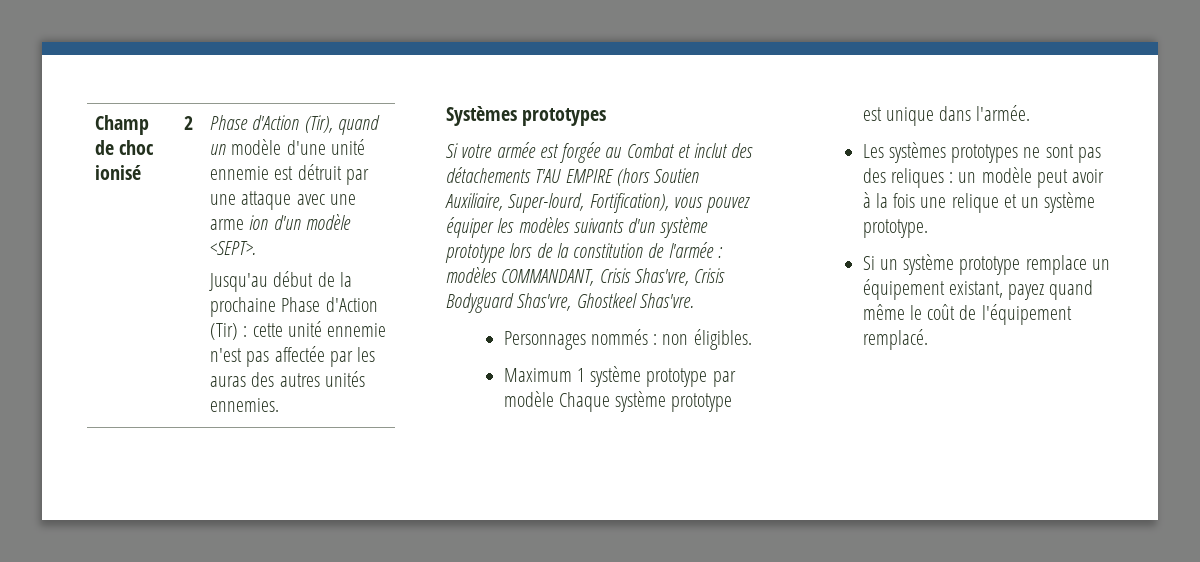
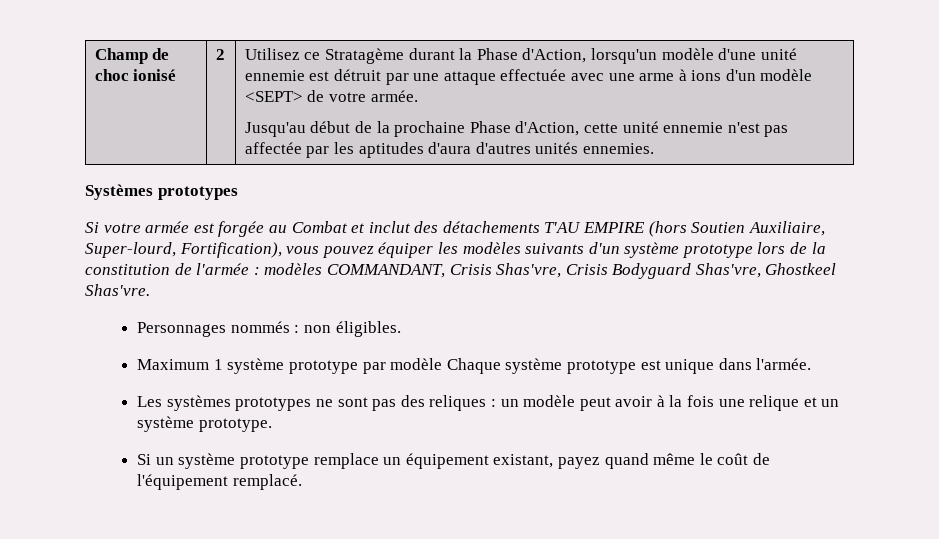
- Phase d'Action (Tir), quand un modèle d'une unité ennemie est détruit par une attaque avec une arme ion d'un modèle <SEPT>.
+ Utilisez ce Stratagème durant la Phase d'Action, lorsqu'un modèle d'une unité ennemie est détruit par une attaque effectuée avec une arme à ions d'un modèle <SEPT> de votre armée.
- Jusqu'au début de la prochaine Phase d'Action (Tir) : cette unité ennemie n'est pas affectée par les auras des autres unités ennemies.
+ Jusqu'au début de la prochaine Phase d'Action, cette unité ennemie n'est pas affectée par les aptitudes d'aura d'autres unités ennemies.

